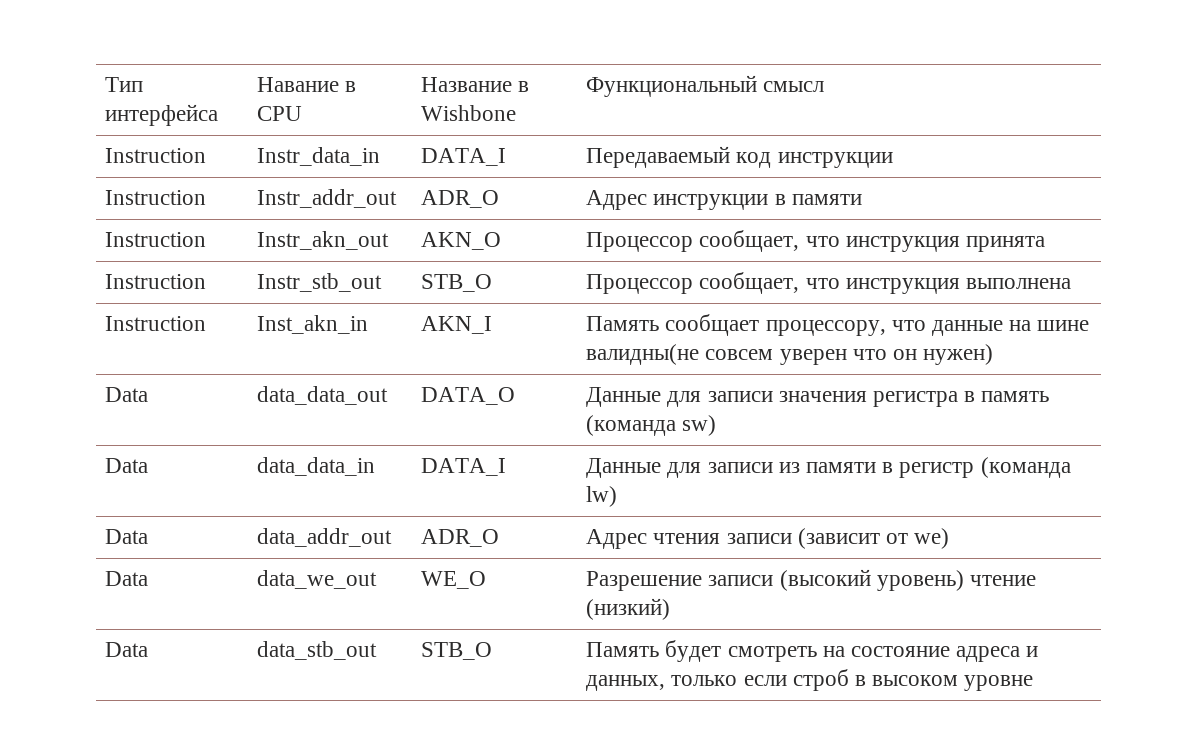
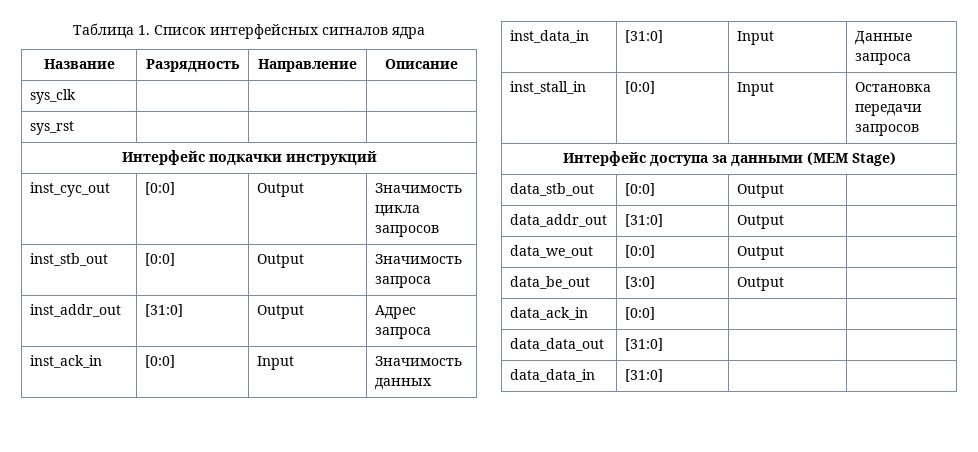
- Тип интерфейса | Навание в CPU | Название в Wishbone | Функциональный смысл
- Instruction | Instr_data_in | DATA_I | Передаваемый код инструкции
- Instruction | Instr_addr_out | ADR_O | Адрес инструкции в памяти
- Instruction | Instr_akn_out | AKN_O | Процессор сообщает, что инструкция принята
- Instruction | Instr_stb_out | STB_O | Процессор сообщает, что инструкция выполнена
- Instruction | Inst_akn_in | AKN_I | Память сообщает процессору, что данные на шине валидны(не совсем уверен что он нужен)
- Data | data_data_out | DATA_O | Данные для записи значения регистра в память (команда sw)
- Data | data_data_in | DATA_I | Данные для записи из памяти в регистр (команда lw)
- Data | data_addr_out | ADR_O | Адрес чтения записи (зависит от we)
- Data | data_we_out | WE_O | Разрешение записи (высокий уровень) чтение (низкий)
- Data | data_stb_out | STB_O | Память будет смотреть на состояние адреса и данных, только если строб в высоком уровне
+ Таблица 1. Список интерфейсных сигналов ядра
+ Название | Разрядность | Направление | Описание
+ sys_clk | | |
+ sys_rst | | |
+ Интерфейс подкачки инструкций
+ inst_cyc_out | [0:0] | Output | Значимость цикла запросов
+ inst_stb_out | [0:0] | Output | Значимость запроса
+ inst_addr_out | [31:0] | Output | Адрес запроса
+ inst_ack_in | [0:0] | Input | Значимость данных
+ inst_data_in | [31:0] | Input | Данные запроса
+ inst_stall_in | [0:0] | Input | Остановка передачи запросов
+ Интерфейс доступа за данными (MEM Stage)
+ data_stb_out | [0:0] | Output |
+ data_addr_out | [31:0] | Output |
+ data_we_out | [0:0] | Output |
+ data_be_out | [3:0] | Output |
+ data_ack_in | [0:0] | |
+ data_data_out | [31:0] | |
+ data_data_in | [31:0] | |

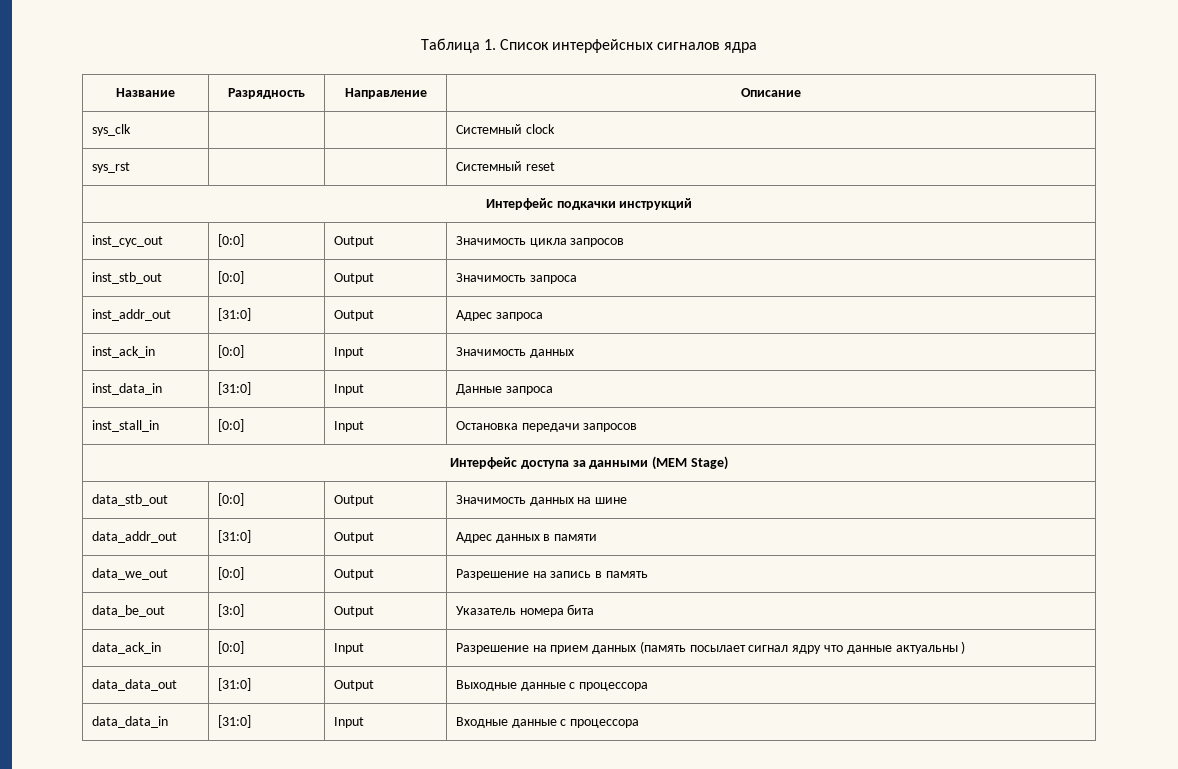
- sys_clk | | |
+ sys_clk | | | Системный clock
- sys_rst | | |
+ sys_rst | | | Системный reset
- data_stb_out | [0:0] | Output |
+ data_stb_out | [0:0] | Output | Значимость данных на шине
- data_addr_out | [31:0] | Output |
+ data_addr_out | [31:0] | Output | Адрес данных в памяти
- data_we_out | [0:0] | Output |
+ data_we_out | [0:0] | Output | Разрешение на запись в память
- data_be_out | [3:0] | Output |
+ data_be_out | [3:0] | Output | Указатель номера бита
- data_ack_in | [0:0] | |
- data_data_out | [31:0] | |
- data_data_in | [31:0] | |
+ data_ack_in | [0:0] | Input | Разрешение на прием данных (память посылает сигнал ядру что данные актуальны )
+ data_data_out | [31:0] | Output | Выходные данные с процессора
+ data_data_in | [31:0] | Input | Входные данные с процессора

